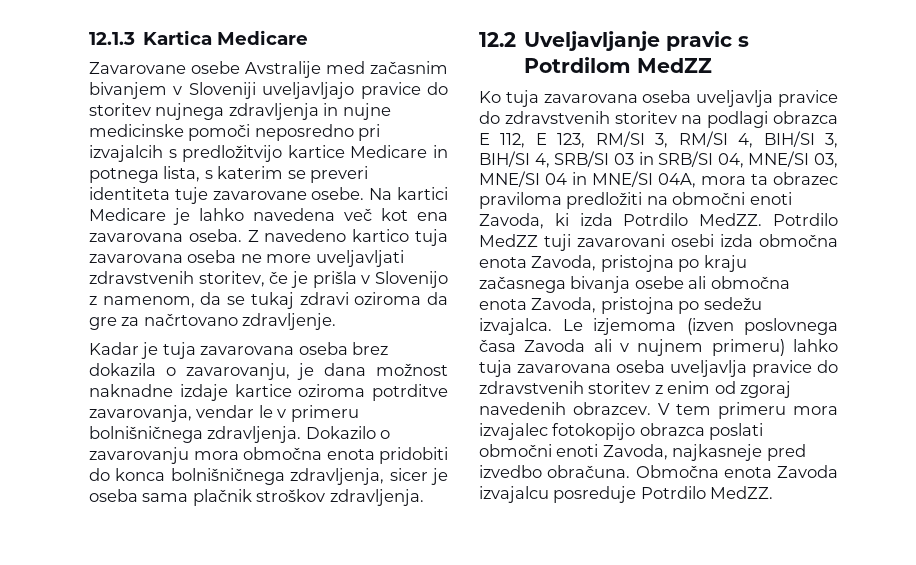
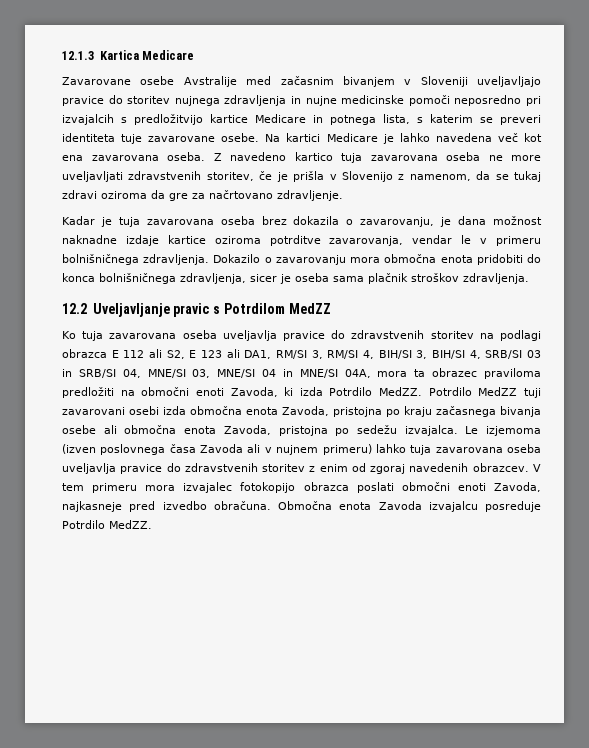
- Ko tuja zavarovana oseba uveljavlja pravice do zdravstvenih storitev na podlagi obrazca E 112, E 123, RM/SI 3, RM/SI 4, BIH/SI 3, BIH/SI 4, SRB/SI 03 in SRB/SI 04, MNE/SI 03, MNE/SI 04 in MNE/SI 04A, mora ta obrazec praviloma predložiti na območni enoti Zavoda, ki izda Potrdilo MedZZ.
+ Ko tuja zavarovana oseba uveljavlja pravice do zdravstvenih storitev na podlagi obrazca E 112 ali S2, E 123 ali DA1, RM/SI 3, RM/SI 4, BIH/SI 3, BIH/SI 4, SRB/SI 03 in SRB/SI 04, MNE/SI 03, MNE/SI 04 in MNE/SI 04A, mora ta obrazec praviloma predložiti na območni enoti Zavoda, ki izda Potrdilo MedZZ.

